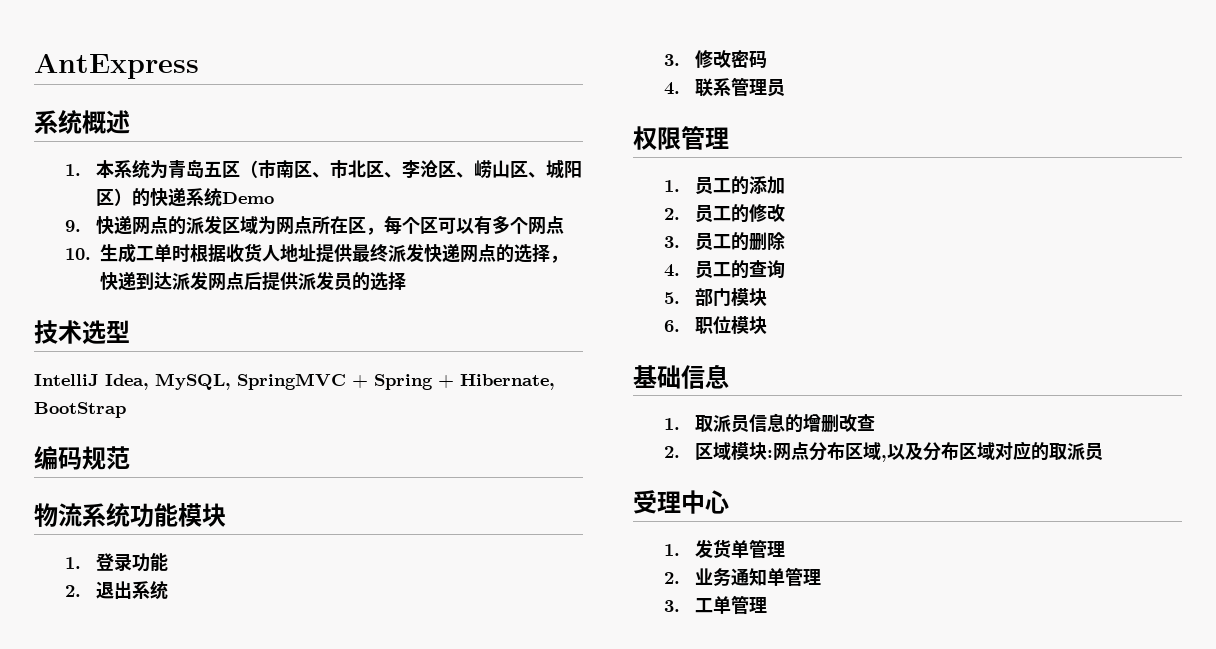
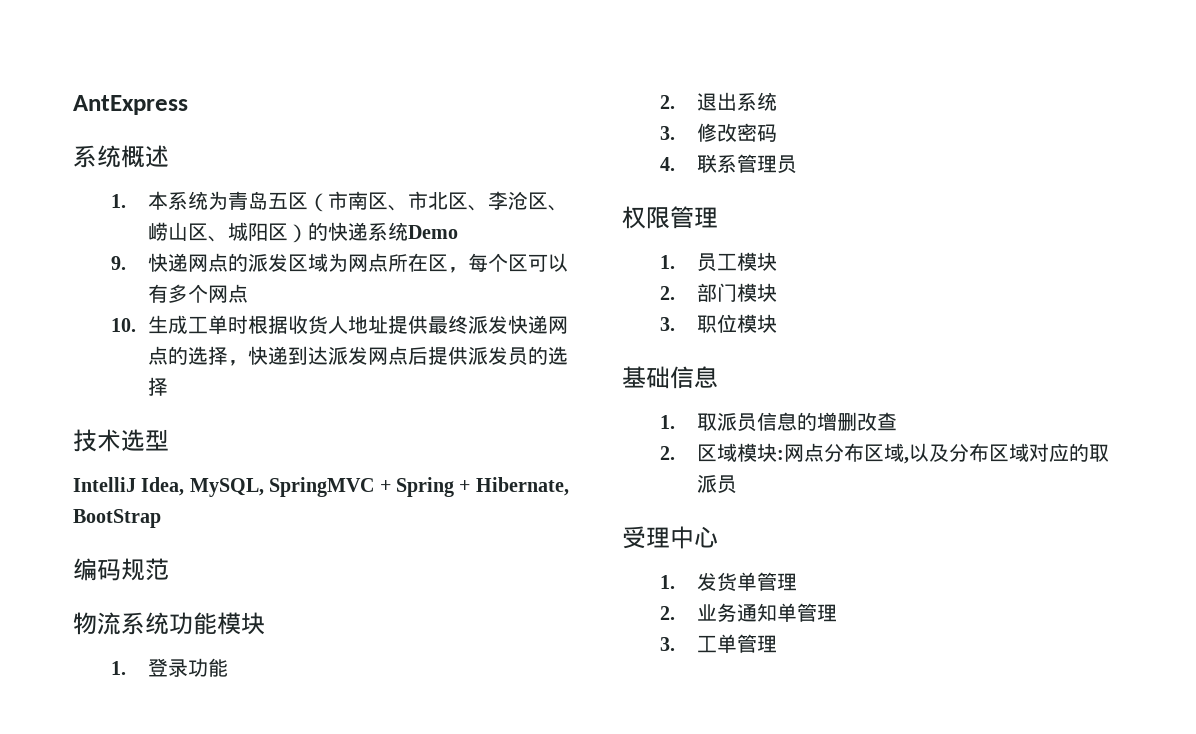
- 1.员工的添加
- 2.员工的修改
- 3.员工的删除
- 4.员工的查询
- 5.部门模块
+ 1.员工模块
+ 2.部门模块
- 6.职位模块
+ 3.职位模块

